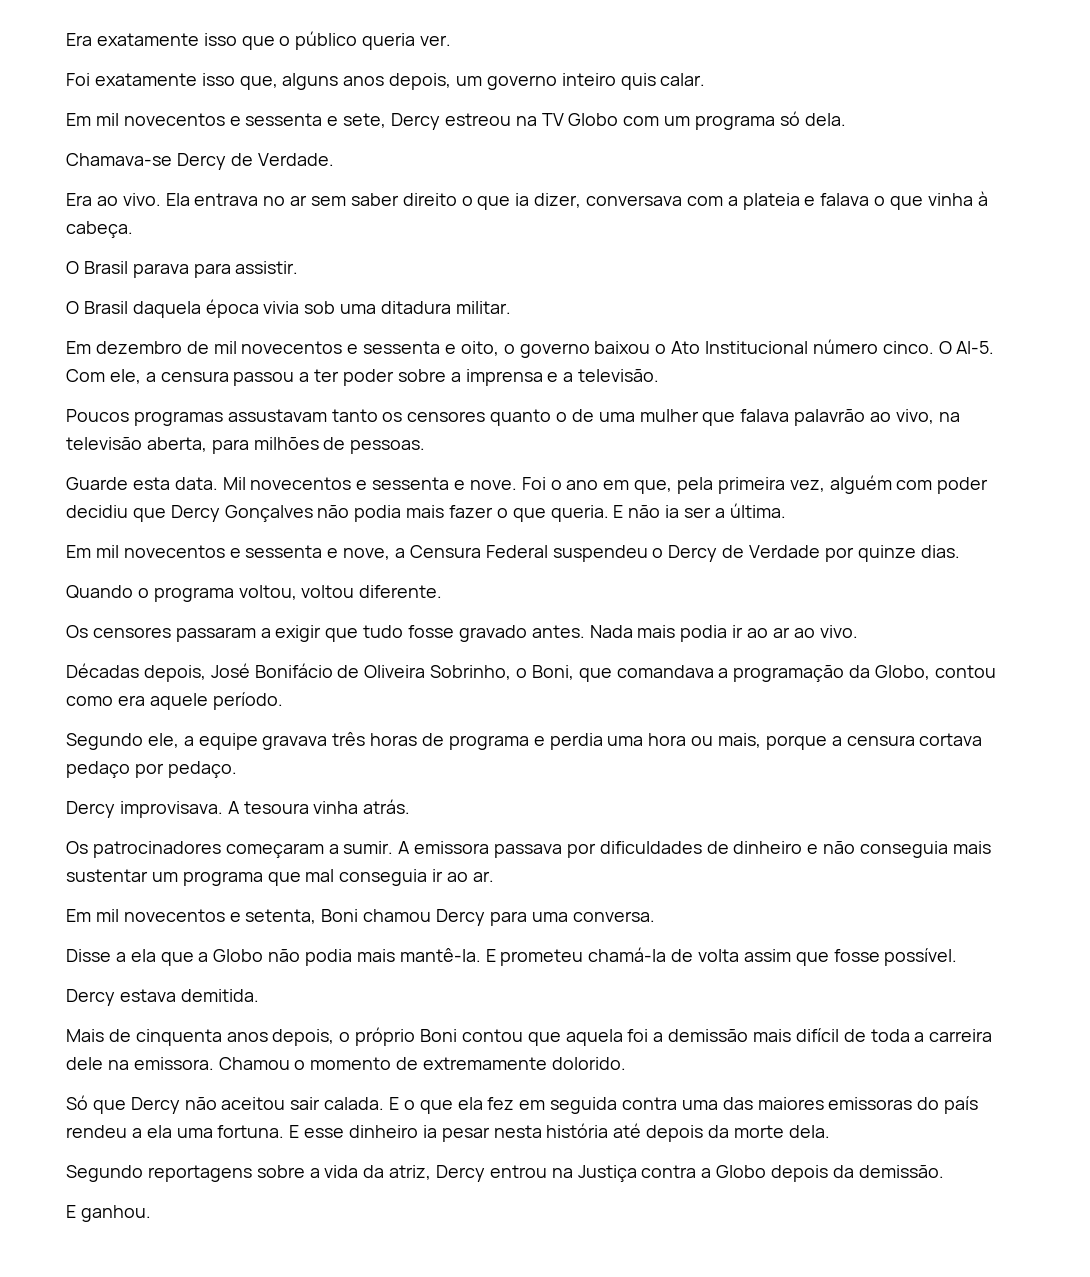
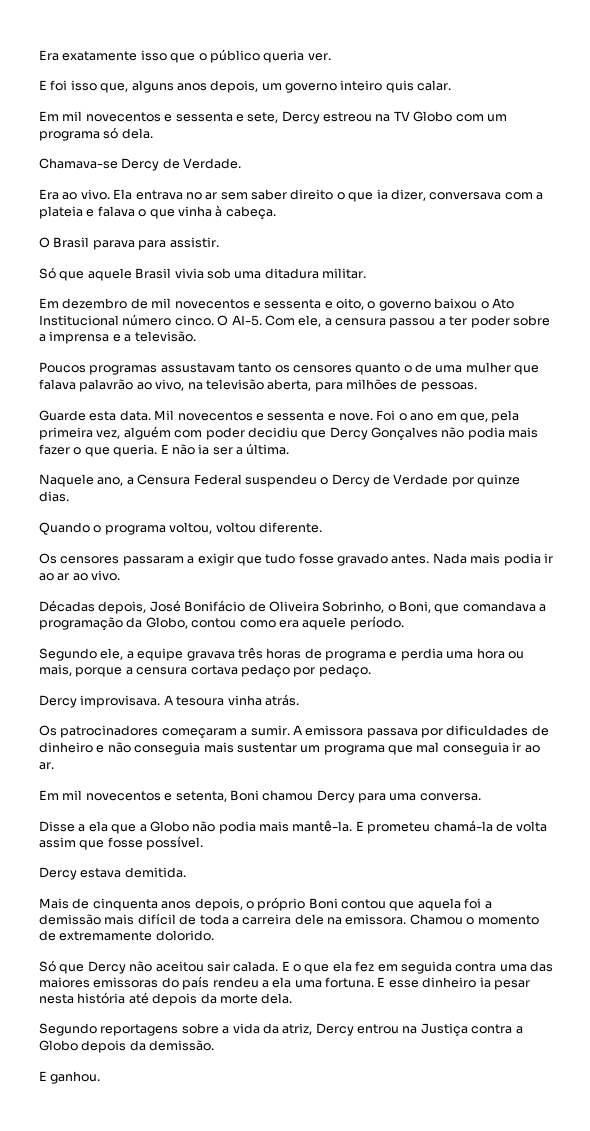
- Foi exatamente isso que, alguns anos depois, um governo inteiro quis calar.
+ E foi isso que, alguns anos depois, um governo inteiro quis calar.
- O Brasil daquela época vivia sob uma ditadura militar.
+ Só que aquele Brasil vivia sob uma ditadura militar.
- Em mil novecentos e sessenta e nove, a Censura Federal suspendeu o Dercy de Verdade por quinze dias.
+ Naquele ano, a Censura Federal suspendeu o Dercy de Verdade por quinze dias.

